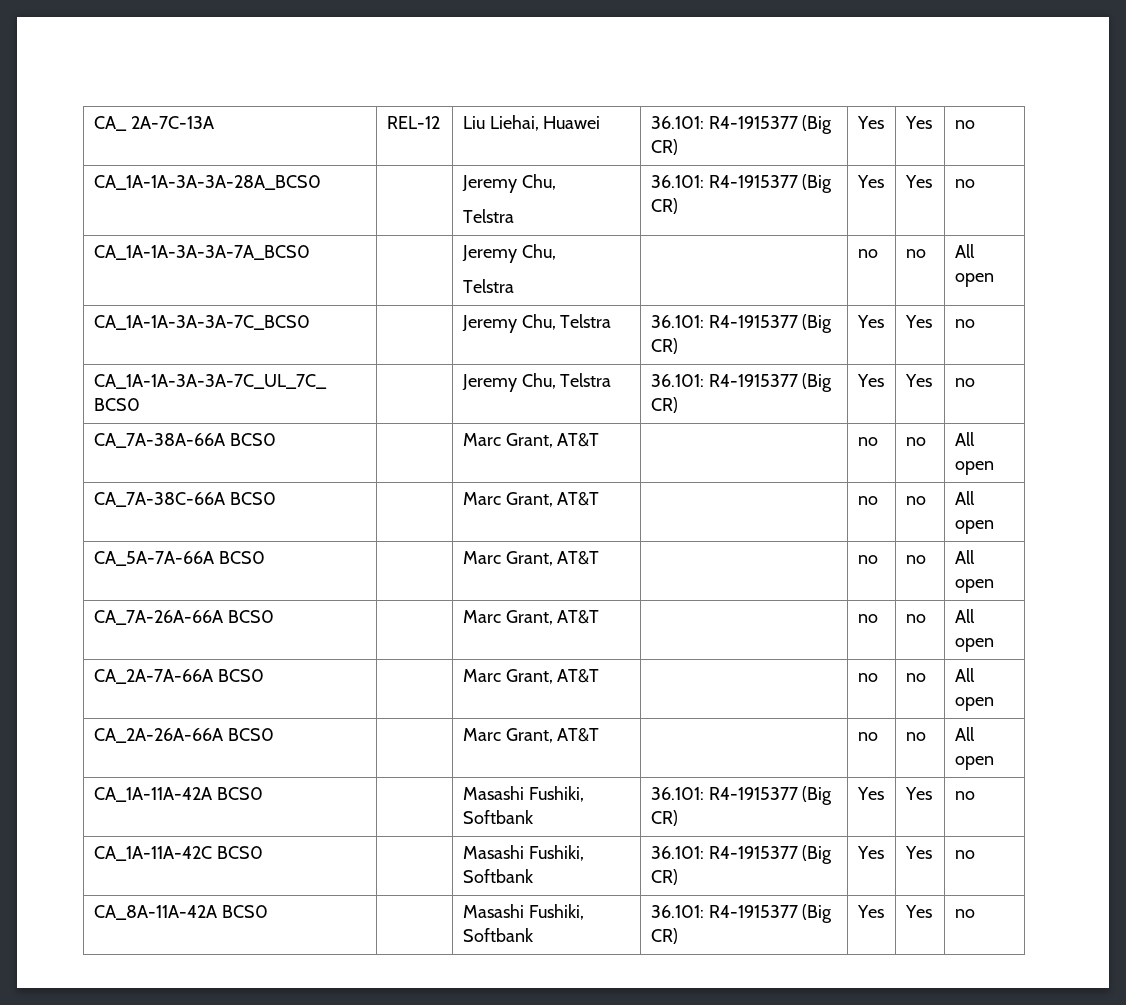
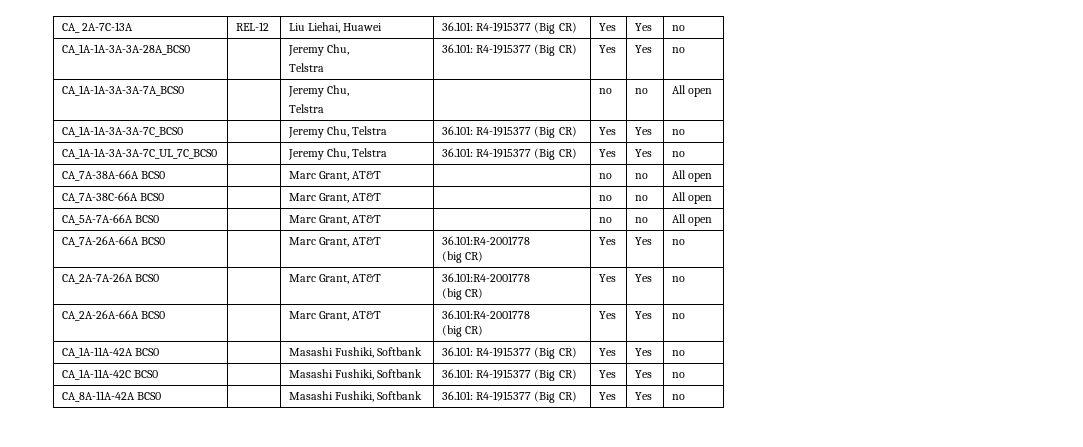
- CA_7A-26A-66A BCS0 | | Marc Grant, AT&T | | no | no | All open
- CA_2A-7A-66A BCS0 | | Marc Grant, AT&T | | no | no | All open
+ CA_7A-26A-66A BCS0 | | Marc Grant, AT&T | 36.101:R4-2001778
+ (big CR) | Yes | Yes | no
+ CA_2A-7A-26A BCS0 | | Marc Grant, AT&T | 36.101:R4-2001778
+ (big CR) | Yes | Yes | no
- CA_2A-26A-66A BCS0 | | Marc Grant, AT&T | | no | no | All open
+ CA_2A-26A-66A BCS0 | | Marc Grant, AT&T | 36.101:R4-2001778
+ (big CR) | Yes | Yes | no

